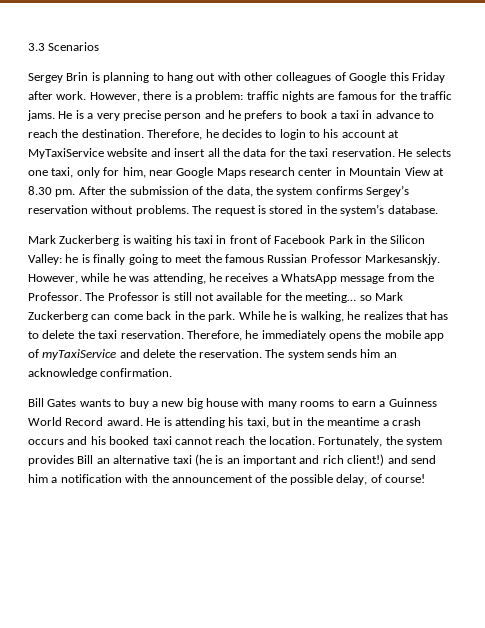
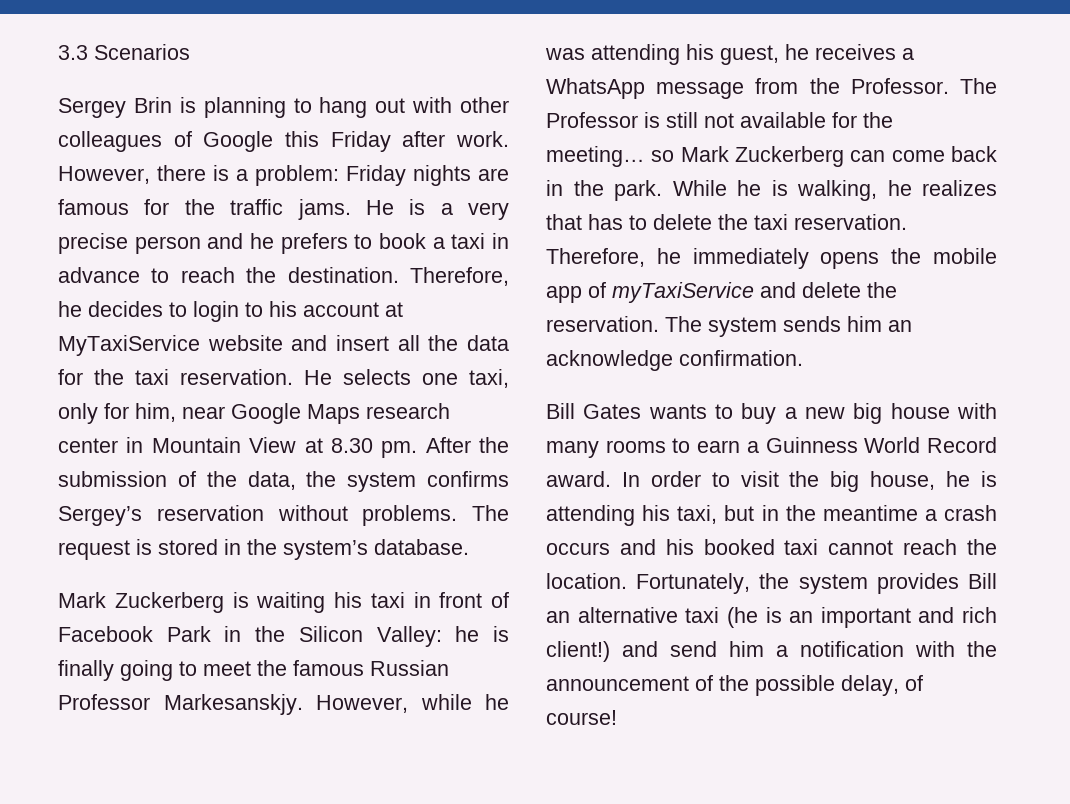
- However, there is a problem: traffic nights are famous for the traffic jams.
+ However, there is a problem: Friday nights are famous for the traffic jams.
- However, while he was attending, he receives a WhatsApp message from the Professor.
+ However, while he was attending his guest, he receives a WhatsApp message from the Professor.
- He is attending his taxi, but in the meantime a crash occurs and his booked taxi cannot reach the location.
+ In order to visit the big house, he is attending his taxi, but in the meantime a crash occurs and his booked taxi cannot reach the location.

